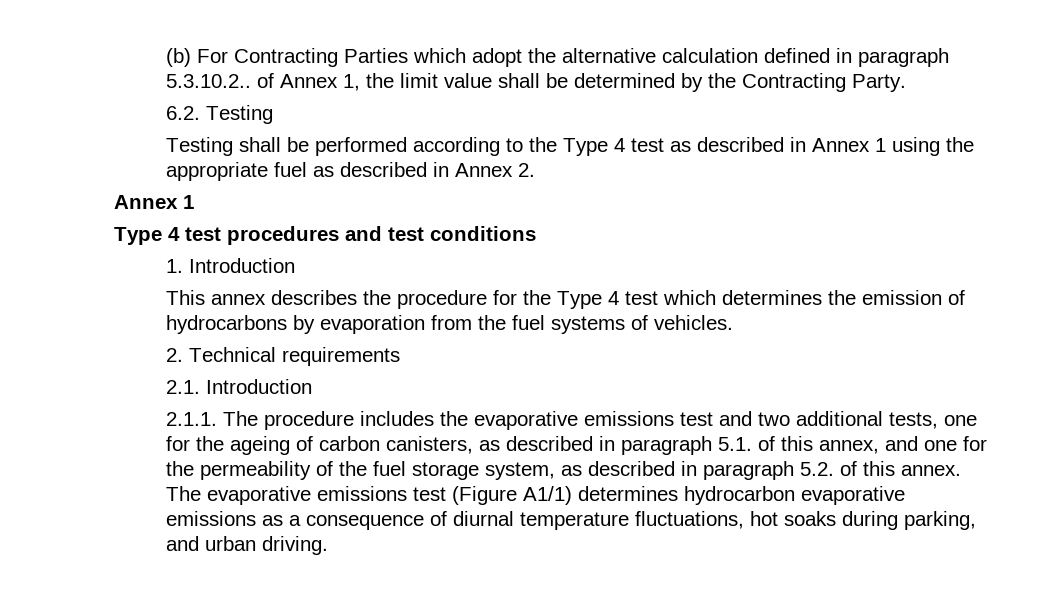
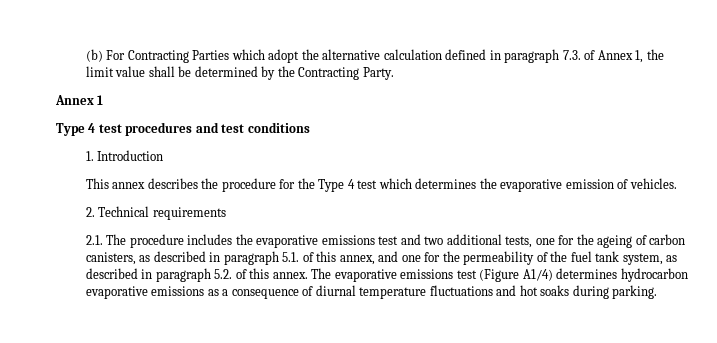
- (b) For Contracting Parties which adopt the alternative calculation defined in paragraph 5.3.10.2.. of Annex 1, the limit value shall be determined by the Contracting Party.
+ (b) For Contracting Parties which adopt the alternative calculation defined in paragraph 7.3. of Annex 1, the limit value shall be determined by the Contracting Party.
- 6.2. Testing
- Testing shall be performed according to the Type 4 test as described in Annex 1 using the appropriate fuel as described in Annex 2.
- This annex describes the procedure for the Type 4 test which determines the emission of hydrocarbons by evaporation from the fuel systems of vehicles.
+ This annex describes the procedure for the Type 4 test which determines the evaporative emission of vehicles.
- 2.1. Introduction
- 2.1.1. The procedure includes the evaporative emissions test and two additional tests, one for the ageing of carbon canisters, as described in paragraph 5.1. of this annex, and one for the permeability of the fuel storage system, as described in paragraph 5.2. of this annex.
+ 2.1. The procedure includes the evaporative emissions test and two additional tests, one for the ageing of carbon canisters, as described in paragraph 5.1. of this annex, and one for the permeability of the fuel tank system, as described in paragraph 5.2. of this annex.
- The evaporative emissions test (Figure A1/1) determines hydrocarbon evaporative emissions as a consequence of diurnal temperature fluctuations, hot soaks during parking, and urban driving.
+ The evaporative emissions test (Figure A1/4) determines hydrocarbon evaporative emissions as a consequence of diurnal temperature fluctuations and hot soaks during parking.

